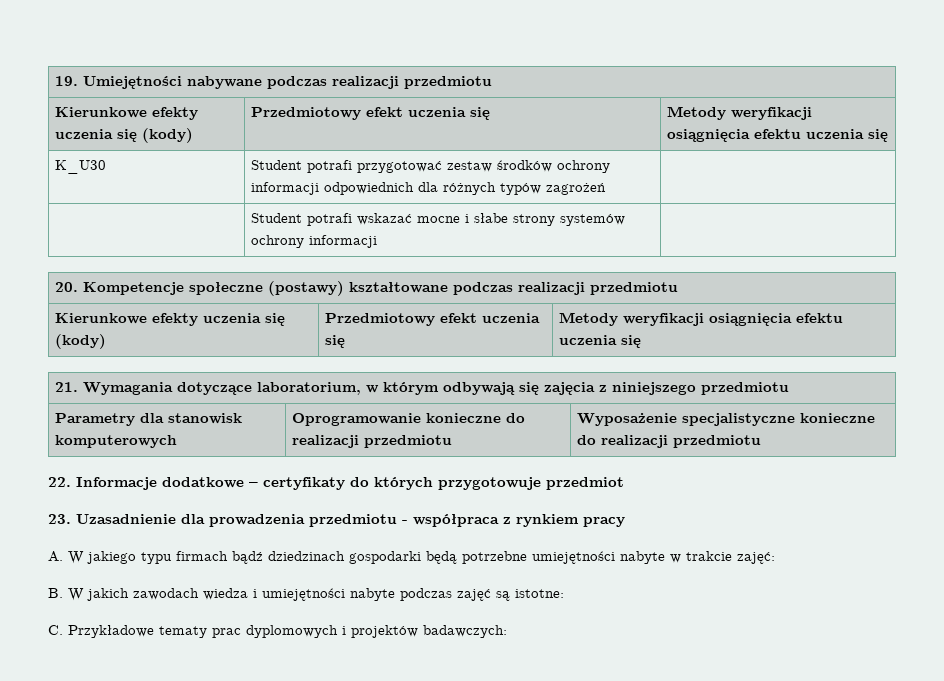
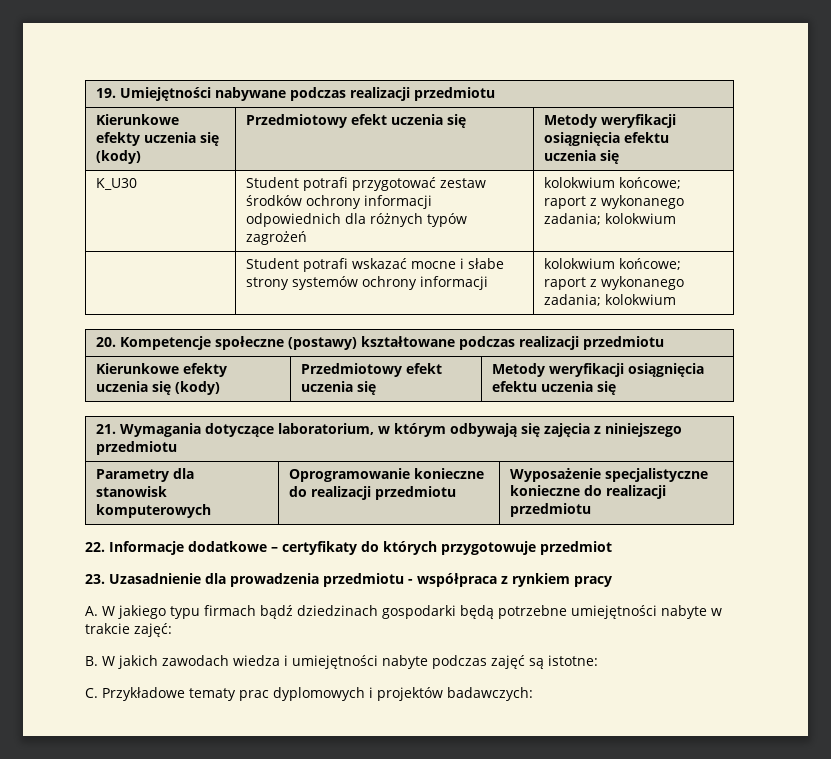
- K_U30 | Student potrafi przygotować zestaw środków ochrony informacji odpowiednich dla różnych typów zagrożeń |
+ K_U30 | Student potrafi przygotować zestaw środków ochrony informacji odpowiednich dla różnych typów zagrożeń | kolokwium końcowe; raport z wykonanego zadania; kolokwium
- | Student potrafi wskazać mocne i słabe strony systemów ochrony informacji |
+ | Student potrafi wskazać mocne i słabe strony systemów ochrony informacji | kolokwium końcowe; raport z wykonanego zadania; kolokwium

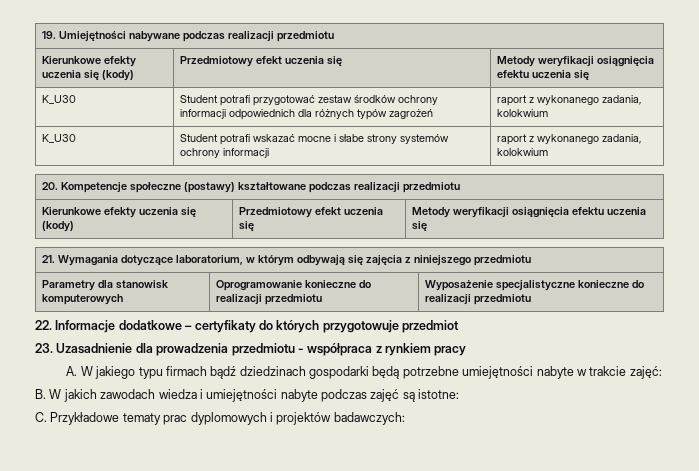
- K_U30 | Student potrafi przygotować zestaw środków ochrony informacji odpowiednich dla różnych typów zagrożeń | kolokwium końcowe; raport z wykonanego zadania; kolokwium
- | Student potrafi wskazać mocne i słabe strony systemów ochrony informacji | kolokwium końcowe; raport z wykonanego zadania; kolokwium
+ K_U30 | Student potrafi przygotować zestaw środków ochrony informacji odpowiednich dla różnych typów zagrożeń | raport z wykonanego zadania, kolokwium
+ K_U30 | Student potrafi wskazać mocne i słabe strony systemów ochrony informacji | raport z wykonanego zadania, kolokwium

